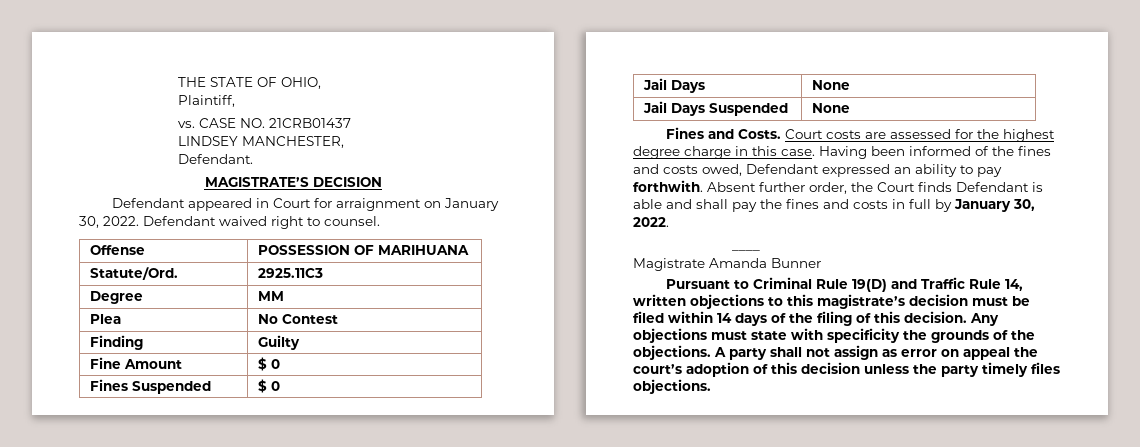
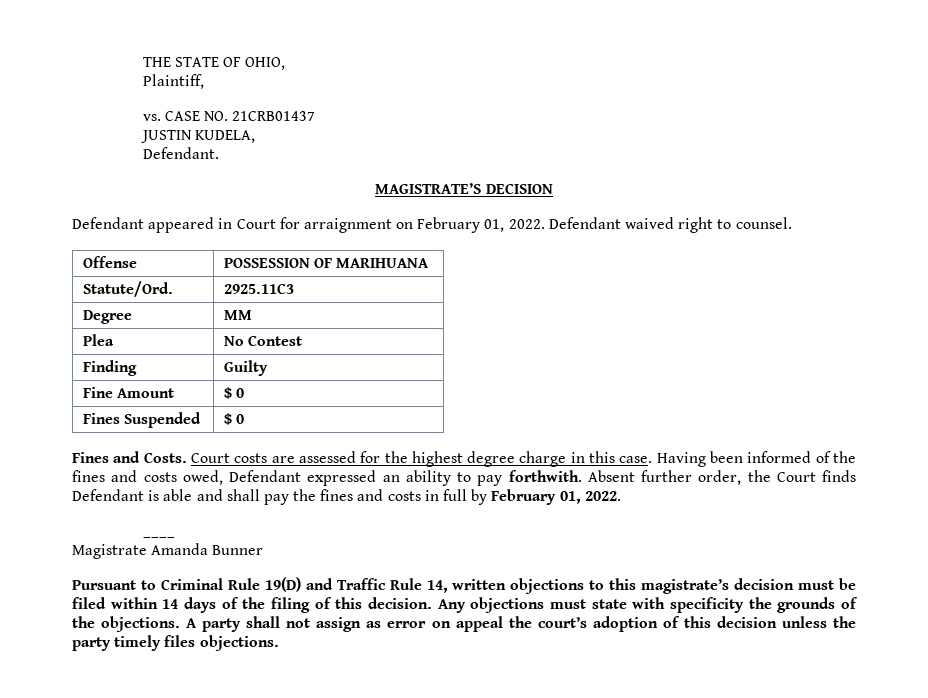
- LINDSEY MANCHESTER,
+ JUSTIN KUDELA,
- Defendant appeared in Court for arraignment on January 30, 2022.
+ Defendant appeared in Court for arraignment on February 01, 2022.
- Jail Days | None
- Jail Days Suspended | None
- Absent further order, the Court finds Defendant is able and shall pay the fines and costs in full by January 30, 2022.
+ Absent further order, the Court finds Defendant is able and shall pay the fines and costs in full by February 01, 2022.

